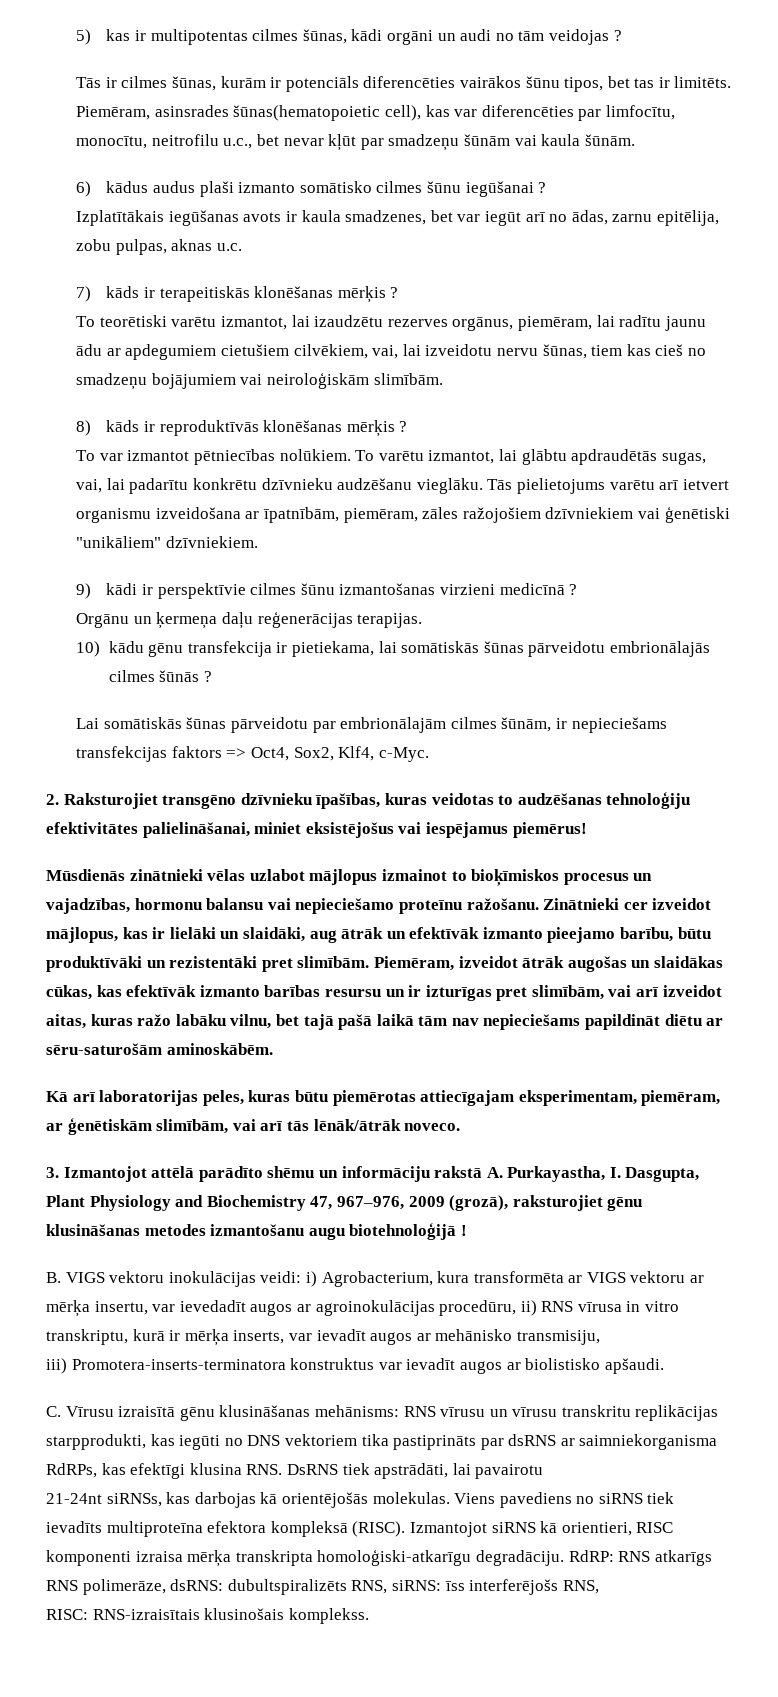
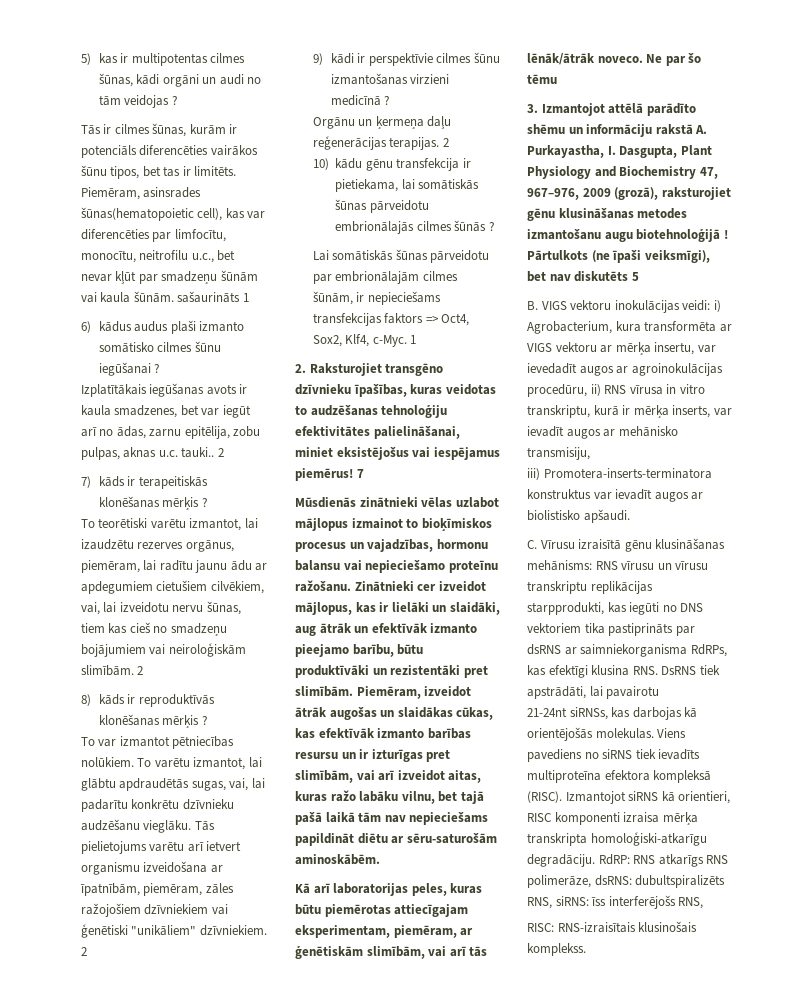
- Piemēram, asinsrades šūnas(hematopoietic cell), kas var diferencēties par limfocītu, monocītu, neitrofilu u.c., bet nevar kļūt par smadzeņu šūnām vai kaula šūnām.
+ Piemēram, asinsrades šūnas(hematopoietic cell), kas var diferencēties par limfocītu, monocītu, neitrofilu u.c., bet nevar kļūt par smadzeņu šūnām vai kaula šūnām. sašaurināts 1
- Izplatītākais iegūšanas avots ir kaula smadzenes, bet var iegūt arī no ādas, zarnu epitēlija, zobu pulpas, aknas u.c.
+ Izplatītākais iegūšanas avots ir kaula smadzenes, bet var iegūt arī no ādas, zarnu epitēlija, zobu pulpas, aknas u.c. tauki.. 2
- To teorētiski varētu izmantot, lai izaudzētu rezerves orgānus, piemēram, lai radītu jaunu ādu ar apdegumiem cietušiem cilvēkiem, vai, lai izveidotu nervu šūnas, tiem kas cieš no smadzeņu bojājumiem vai neiroloģiskām slimībām.
+ To teorētiski varētu izmantot, lai izaudzētu rezerves orgānus, piemēram, lai radītu jaunu ādu ar apdegumiem cietušiem cilvēkiem, vai, lai izveidotu nervu šūnas, tiem kas cieš no smadzeņu bojājumiem vai neiroloģiskām slimībām. 2
- Tās pielietojums varētu arī ietvert organismu izveidošana ar īpatnībām, piemēram, zāles ražojošiem dzīvniekiem vai ģenētiski "unikāliem" dzīvniekiem.
+ Tās pielietojums varētu arī ietvert organismu izveidošana ar īpatnībām, piemēram, zāles ražojošiem dzīvniekiem vai ģenētiski "unikāliem" dzīvniekiem. 2
- Orgānu un ķermeņa daļu reģenerācijas terapijas.
+ Orgānu un ķermeņa daļu reģenerācijas terapijas. 2
- Lai somātiskās šūnas pārveidotu par embrionālajām cilmes šūnām, ir nepieciešams transfekcijas faktors => Oct4, Sox2, Klf4, c-Myc.
+ Lai somātiskās šūnas pārveidotu par embrionālajām cilmes šūnām, ir nepieciešams transfekcijas faktors => Oct4, Sox2, Klf4, c-Myc. 1
+ 7
+ Ne par šo tēmu
+ Pārtulkots (ne īpaši veiksmīgi), bet nav diskutēts 5
- C. Vīrusu izraisītā gēnu klusināšanas mehānisms: RNS vīrusu un vīrusu transkritu replikācijas starpprodukti, kas iegūti no DNS vektoriem tika pastiprināts par dsRNS ar saimniekorganisma RdRPs, kas efektīgi klusina RNS. DsRNS tiek apstrādāti, lai pavairotu
+ C. Vīrusu izraisītā gēnu klusināšanas mehānisms: RNS vīrusu un vīrusu transkriptu replikācijas starpprodukti, kas iegūti no DNS vektoriem tika pastiprināts par dsRNS ar saimniekorganisma RdRPs, kas efektīgi klusina RNS. DsRNS tiek apstrādāti, lai pavairotu

